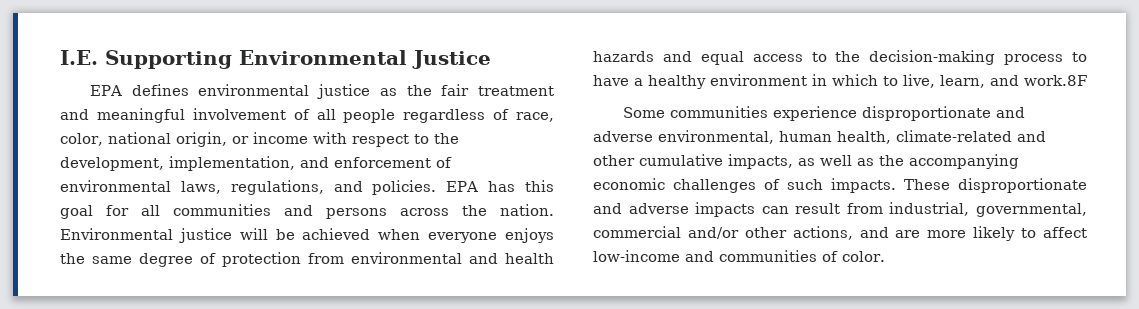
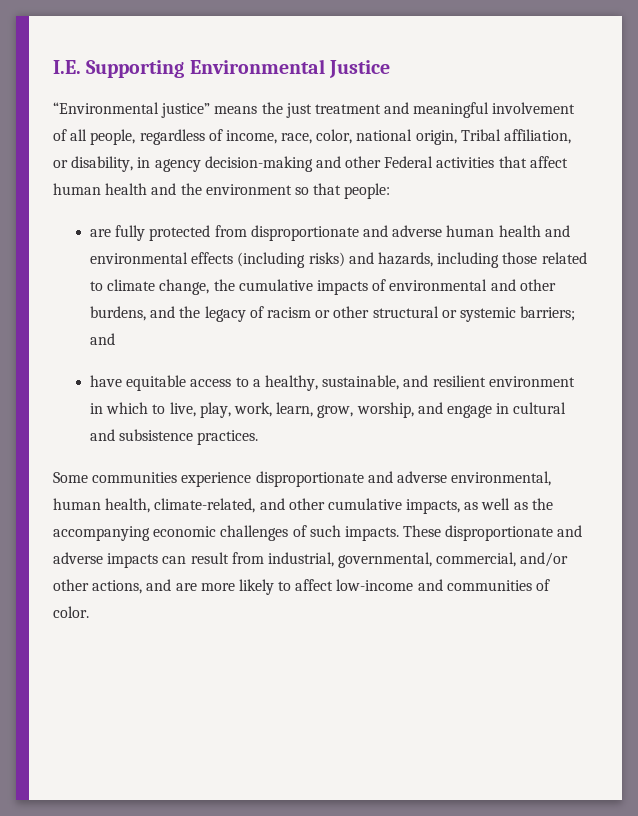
- EPA defines environmental justice as the fair treatment and meaningful involvement of all people regardless of race, color, national origin, or income with respect to the development, implementation, and enforcement of environmental laws, regulations, and policies. EPA has this goal for all communities and persons across the nation. Environmental justice will be achieved when everyone enjoys the same degree of protection from environmental and health hazards and equal access to the decision-making process to have a healthy environment in which to live, learn, and work.8F
+ “Environmental justice” means the just treatment and meaningful involvement of all people, regardless of income, race, color, national origin, Tribal affiliation, or disability, in agency decision-making and other Federal activities that affect human health and the environment so that people:
+ are fully protected from disproportionate and adverse human health and environmental effects (including risks) and hazards, including those related to climate change, the cumulative impacts of environmental and other burdens, and the legacy of racism or other structural or systemic barriers; and
+ have equitable access to a healthy, sustainable, and resilient environment in which to live, play, work, learn, grow, worship, and engage in cultural and subsistence practices.
- Some communities experience disproportionate and adverse environmental, human health, climate-related and other cumulative impacts, as well as the accompanying economic challenges of such impacts.
+ Some communities experience disproportionate and adverse environmental, human health, climate-related, and other cumulative impacts, as well as the accompanying economic challenges of such impacts.
- These disproportionate and adverse impacts can result from industrial, governmental, commercial and/or other actions, and are more likely to affect low-income and communities of color.
+ These disproportionate and adverse impacts can result from industrial, governmental, commercial, and/or other actions, and are more likely to affect low-income and communities of color.

